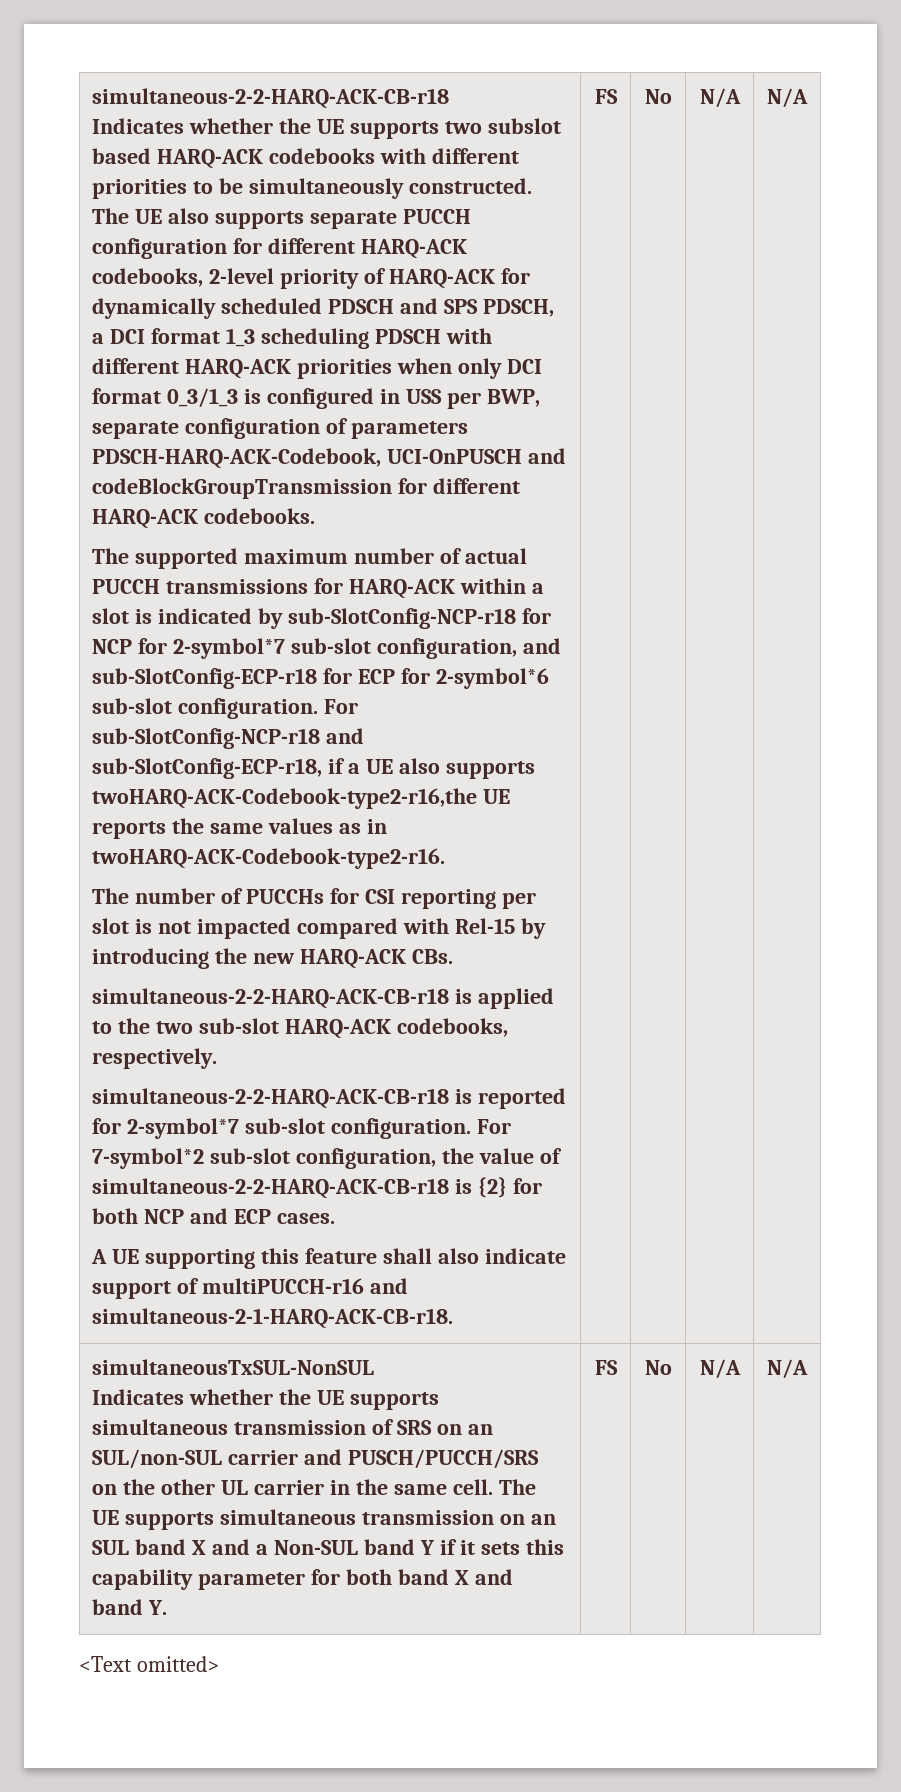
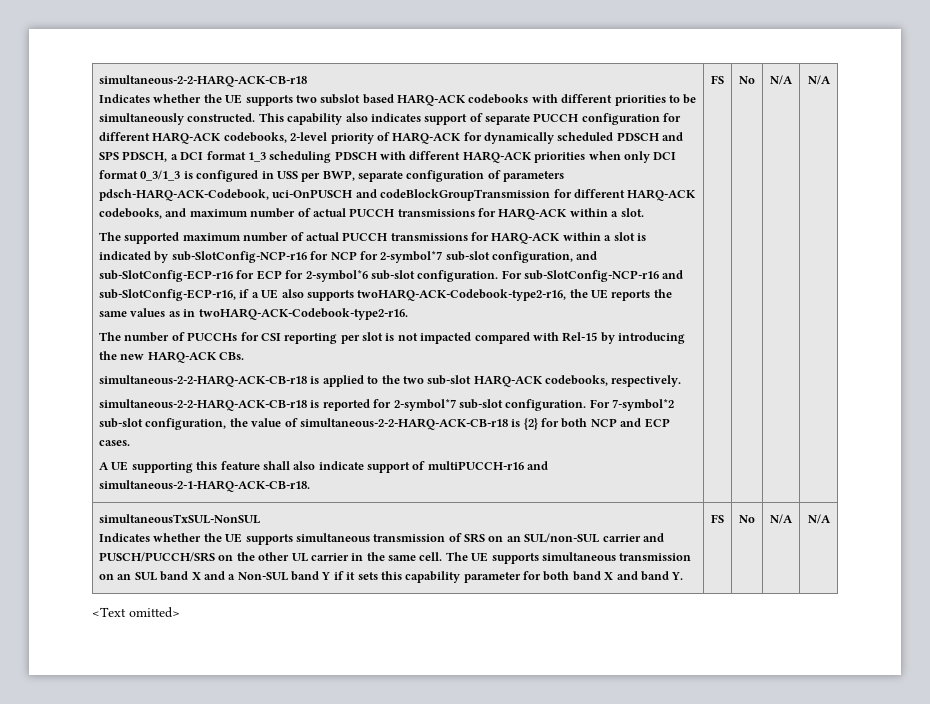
- The UE also supports separate PUCCH configuration for different HARQ-ACK codebooks, 2-level priority of HARQ-ACK for dynamically scheduled PDSCH and SPS PDSCH, a DCI format 1_3 scheduling PDSCH with different HARQ-ACK priorities when only DCI format 0_3/1_3 is configured in USS per BWP, separate configuration of parameters PDSCH-HARQ-ACK-Codebook, UCI-OnPUSCH and codeBlockGroupTransmission for different HARQ-ACK codebooks.
+ This capability also indicates support of separate PUCCH configuration for different HARQ-ACK codebooks, 2-level priority of HARQ-ACK for dynamically scheduled PDSCH and SPS PDSCH, a DCI format 1_3 scheduling PDSCH with different HARQ-ACK priorities when only DCI format 0_3/1_3 is configured in USS per BWP, separate configuration of parameters pdsch-HARQ-ACK-Codebook, uci-OnPUSCH and codeBlockGroupTransmission for different HARQ-ACK codebooks, and maximum number of actual PUCCH transmissions for HARQ-ACK within a slot.
- The supported maximum number of actual PUCCH transmissions for HARQ-ACK within a slot is indicated by sub-SlotConfig-NCP-r18 for NCP for 2-symbol*7 sub-slot configuration, and sub-SlotConfig-ECP-r18 for ECP for 2-symbol*6 sub-slot configuration.
+ The supported maximum number of actual PUCCH transmissions for HARQ-ACK within a slot is indicated by sub-SlotConfig-NCP-r16 for NCP for 2-symbol*7 sub-slot configuration, and sub-SlotConfig-ECP-r16 for ECP for 2-symbol*6 sub-slot configuration.
- For sub-SlotConfig-NCP-r18 and sub-SlotConfig-ECP-r18, if a UE also supports twoHARQ-ACK-Codebook-type2-r16,the UE reports the same values as in twoHARQ-ACK-Codebook-type2-r16.
+ For sub-SlotConfig-NCP-r16 and sub-SlotConfig-ECP-r16, if a UE also supports twoHARQ-ACK-Codebook-type2-r16, the UE reports the same values as in twoHARQ-ACK-Codebook-type2-r16.

